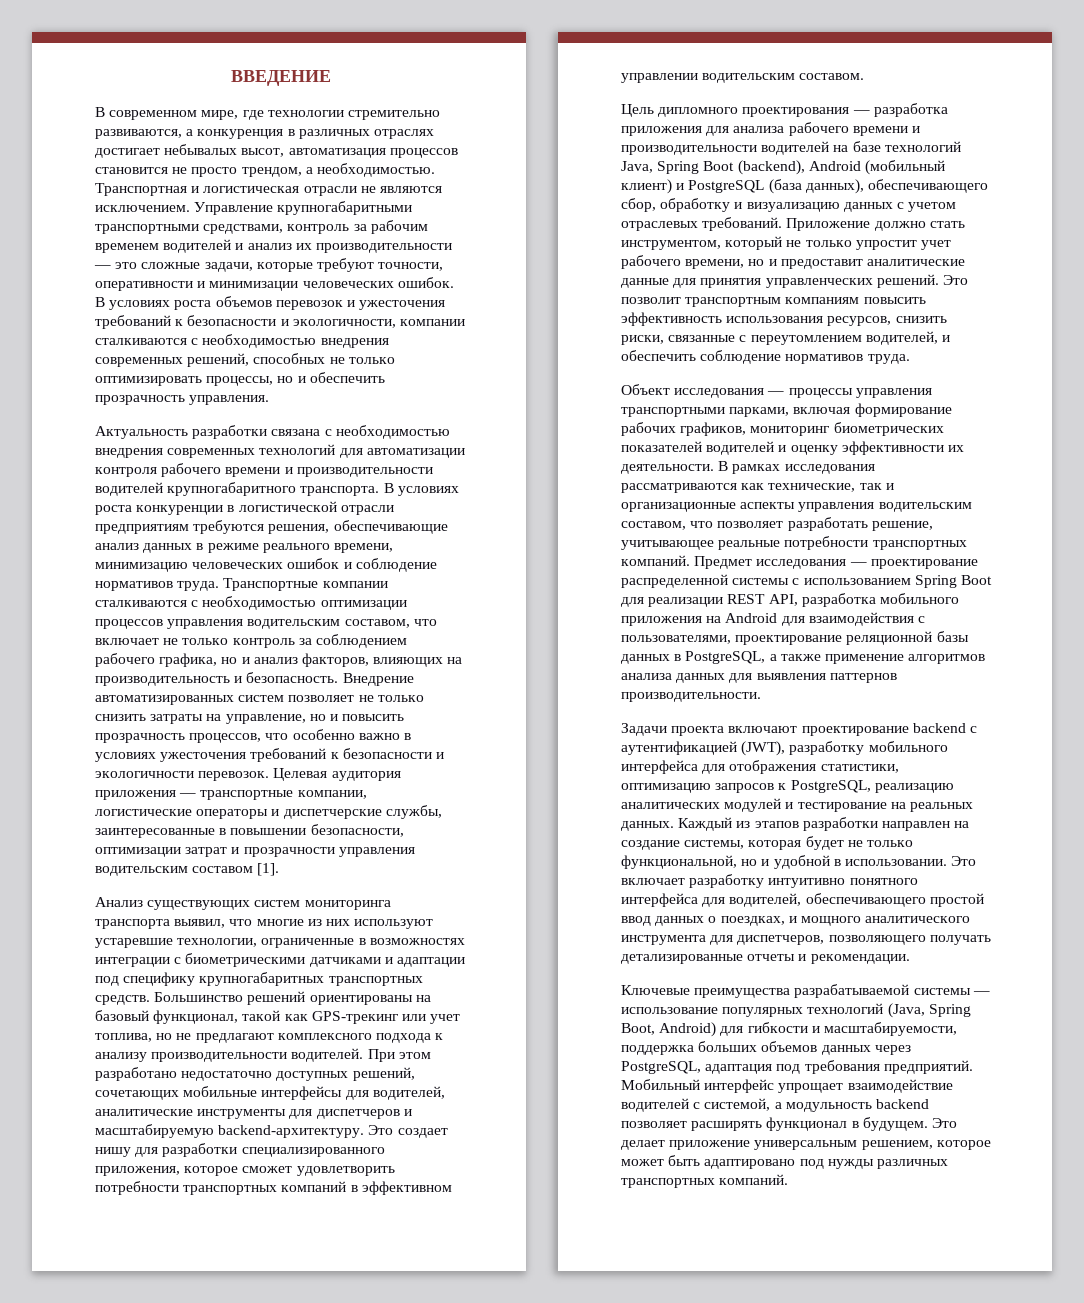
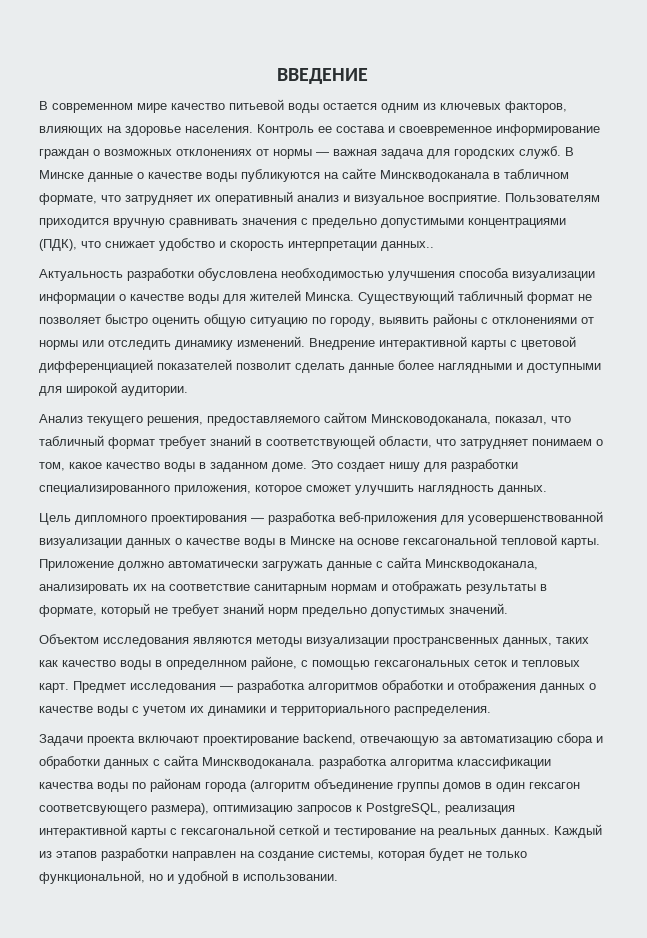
- В современном мире, где технологии стремительно развиваются, а конкуренция в различных отраслях достигает небывалых высот, автоматизация процессов становится не просто трендом, а необходимостью. Транспортная и логистическая отрасли не являются исключением. Управление крупногабаритными транспортными средствами, контроль за рабочим временем водителей и анализ их производительности — это сложные задачи, которые требуют точности, оперативности и минимизации человеческих ошибок. В условиях роста объемов перевозок и ужесточения требований к безопасности и экологичности, компании сталкиваются с необходимостью внедрения современных решений, способных не только оптимизировать процессы, но и обеспечить прозрачность управления.
- Актуальность разработки связана с необходимостью внедрения современных технологий для автоматизации контроля рабочего времени и производительности водителей крупногабаритного транспорта. В условиях роста конкуренции в логистической отрасли предприятиям требуются решения, обеспечивающие анализ данных в режиме реального времени, минимизацию человеческих ошибок и соблюдение нормативов труда. Транспортные компании сталкиваются с необходимостью оптимизации процессов управления водительским составом, что включает не только контроль за соблюдением рабочего графика, но и анализ факторов, влияющих на производительность и безопасность. Внедрение автоматизированных систем позволяет не только снизить затраты на управление, но и повысить прозрачность процессов, что особенно важно в условиях ужесточения требований к безопасности и экологичности перевозок. Целевая аудитория приложения — транспортные компании, логистические операторы и диспетчерские службы, заинтересованные в повышении безопасности, оптимизации затрат и прозрачности управления водительским составом [1].
- Анализ существующих систем мониторинга транспорта выявил, что многие из них используют устаревшие технологии, ограниченные в возможностях интеграции с биометрическими датчиками и адаптации под специфику крупногабаритных транспортных средств. Большинство решений ориентированы на базовый функционал, такой как GPS-трекинг или учет топлива, но не предлагают комплексного подхода к анализу производительности водителей. При этом разработано недостаточно доступных решений, сочетающих мобильные интерфейсы для водителей, аналитические инструменты для диспетчеров и масштабируемую backend-архитектуру.
+ В современном мире качество питьевой воды остается одним из ключевых факторов, влияющих на здоровье населения. Контроль ее состава и своевременное информирование граждан о возможных отклонениях от нормы — важная задача для городских служб. В Минске данные о качестве воды публикуются на сайте Минскводоканала в табличном формате, что затрудняет их оперативный анализ и визуальное восприятие. Пользователям приходится вручную сравнивать значения с предельно допустимыми концентрациями (ПДК), что снижает удобство и скорость интерпретации данных..
+ Актуальность разработки обусловлена необходимостью улучшения способа визуализации информации о качестве воды для жителей Минска. Существующий табличный формат не позволяет быстро оценить общую ситуацию по городу, выявить районы с отклонениями от нормы или отследить динамику изменений. Внедрение интерактивной карты с цветовой дифференциацией показателей позволит сделать данные более наглядными и доступными для широкой аудитории.
+ Анализ текущего решения, предоставляемого сайтом Минсководоканала, показал, что табличный формат требует знаний в соответствующей области, что затрудняет понимаем о том, какое качество воды в заданном доме.
- Это создает нишу для разработки специализированного приложения, которое сможет удовлетворить потребности транспортных компаний в эффективном управлении водительским составом.
+ Это создает нишу для разработки специализированного приложения, которое сможет улучшить наглядность данных.
- Цель дипломного проектирования — разработка приложения для анализа рабочего времени и производительности водителей на базе технологий Java, Spring Boot (backend), Android (мобильный клиент) и PostgreSQL (база данных), обеспечивающего сбор, обработку и визуализацию данных с учетом отраслевых требований. Приложение должно стать инструментом, который не только упростит учет рабочего времени, но и предоставит аналитические данные для принятия управленческих решений. Это позволит транспортным компаниям повысить эффективность использования ресурсов, снизить риски, связанные с переутомлением водителей, и обеспечить соблюдение нормативов труда.
- Объект исследования — процессы управления транспортными парками, включая формирование рабочих графиков, мониторинг биометрических показателей водителей и оценку эффективности их деятельности. В рамках исследования рассматриваются как технические, так и организационные аспекты управления водительским составом, что позволяет разработать решение, учитывающее реальные потребности транспортных компаний. Предмет исследования — проектирование распределенной системы с использованием Spring Boot для реализации REST API, разработка мобильного приложения на Android для взаимодействия с пользователями, проектирование реляционной базы данных в PostgreSQL, а также применение алгоритмов анализа данных для выявления паттернов производительности.
- Задачи проекта включают проектирование backend с аутентификацией (JWT), разработку мобильного интерфейса для отображения статистики, оптимизацию запросов к PostgreSQL, реализацию аналитических модулей и тестирование на реальных данных.
+ Цель дипломного проектирования — разработка веб-приложения для усовершенствованной визуализации данных о качестве воды в Минске на основе гексагональной тепловой карты. Приложение должно автоматически загружать данные с сайта Минскводоканала, анализировать их на соответствие санитарным нормам и отображать результаты в формате, который не требует знаний норм предельно допустимых значений.
+ Объектом исследования являются методы визуализации пространсвенных данных, таких как качество воды в определнном районе, с помощью гексагональных сеток и тепловых карт. Предмет исследования — разработка алгоритмов обработки и отображения данных о качестве воды с учетом их динамики и территориального распределения.
+ Задачи проекта включают проектирование backend, отвечающую за автоматизацию сбора и обработки данных с сайта Минскводоканала. разработка алгоритма классификации качества воды по районам города (алгоритм объединение группы домов в один гексагон соответсвующего размера), оптимизацию запросов к PostgreSQL, реализация интерактивной карты с гексагональной сеткой и тестирование на реальных данных.
- Это включает разработку интуитивно понятного интерфейса для водителей, обеспечивающего простой ввод данных о поездках, и мощного аналитического инструмента для диспетчеров, позволяющего получать детализированные отчеты и рекомендации.
- Ключевые преимущества разрабатываемой системы — использование популярных технологий (Java, Spring Boot, Android) для гибкости и масштабируемости, поддержка больших объемов данных через PostgreSQL, адаптация под требования предприятий. Мобильный интерфейс упрощает взаимодействие водителей с системой, а модульность backend позволяет расширять функционал в будущем. Это делает приложение универсальным решением, которое может быть адаптировано под нужды различных транспортных компаний.

